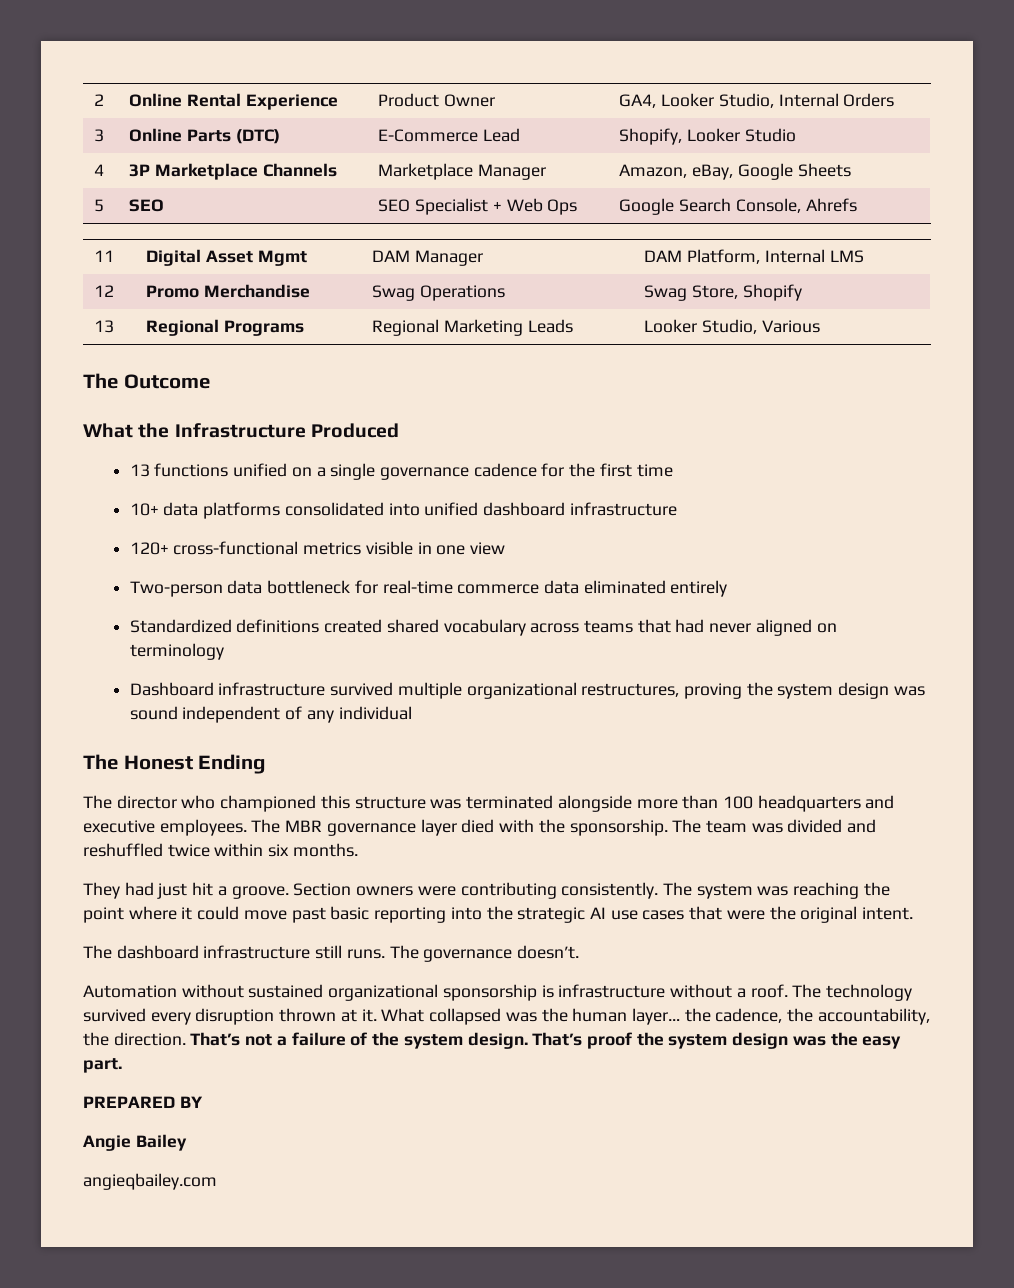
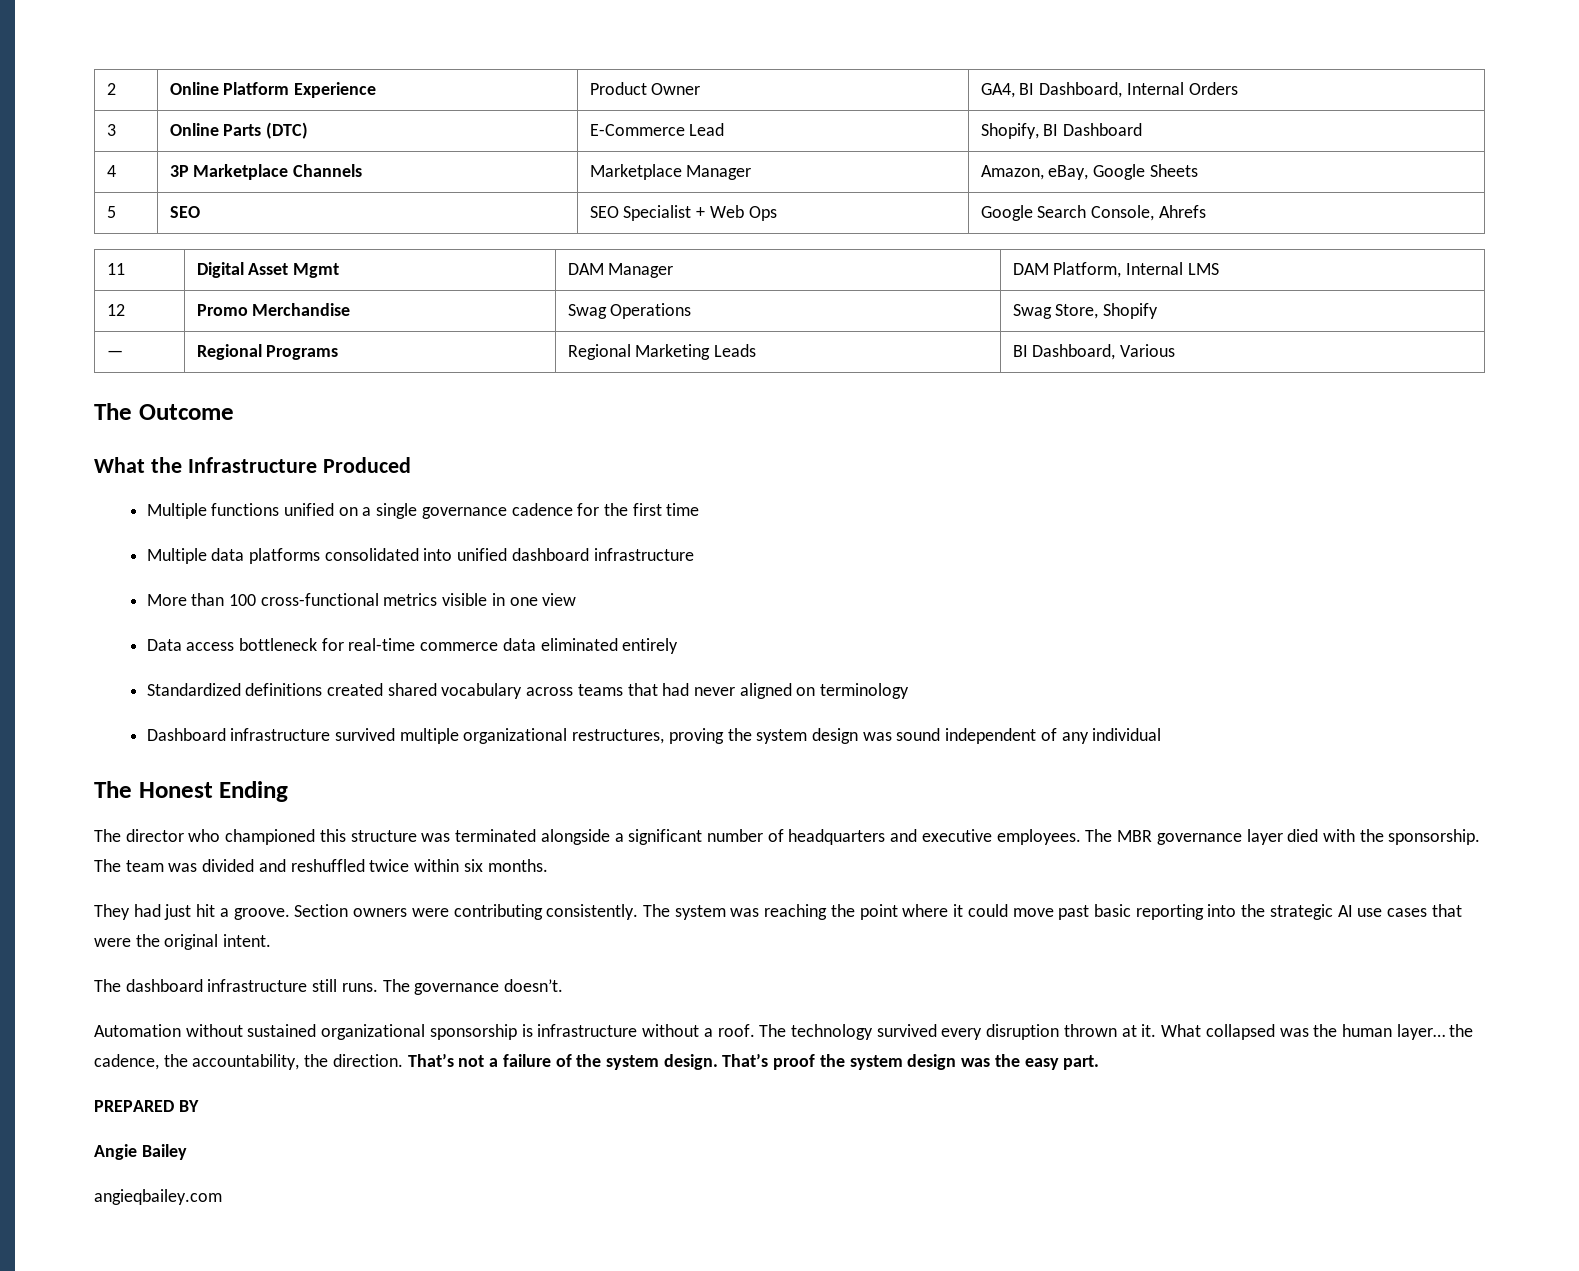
- 2 | Online Rental Experience | Product Owner | GA4, Looker Studio, Internal Orders
+ 2 | Online Platform Experience | Product Owner | GA4, BI Dashboard, Internal Orders
- 3 | Online Parts (DTC) | E-Commerce Lead | Shopify, Looker Studio
+ 3 | Online Parts (DTC) | E-Commerce Lead | Shopify, BI Dashboard
- 13 | Regional Programs | Regional Marketing Leads | Looker Studio, Various
+ — | Regional Programs | Regional Marketing Leads | BI Dashboard, Various
- 13 functions unified on a single governance cadence for the first time
+ Multiple functions unified on a single governance cadence for the first time
- 10+ data platforms consolidated into unified dashboard infrastructure
+ Multiple data platforms consolidated into unified dashboard infrastructure
- 120+ cross-functional metrics visible in one view
+ More than 100 cross-functional metrics visible in one view
- Two-person data bottleneck for real-time commerce data eliminated entirely
+ Data access bottleneck for real-time commerce data eliminated entirely
- The director who championed this structure was terminated alongside more than 100 headquarters and executive employees.
+ The director who championed this structure was terminated alongside a significant number of headquarters and executive employees.

